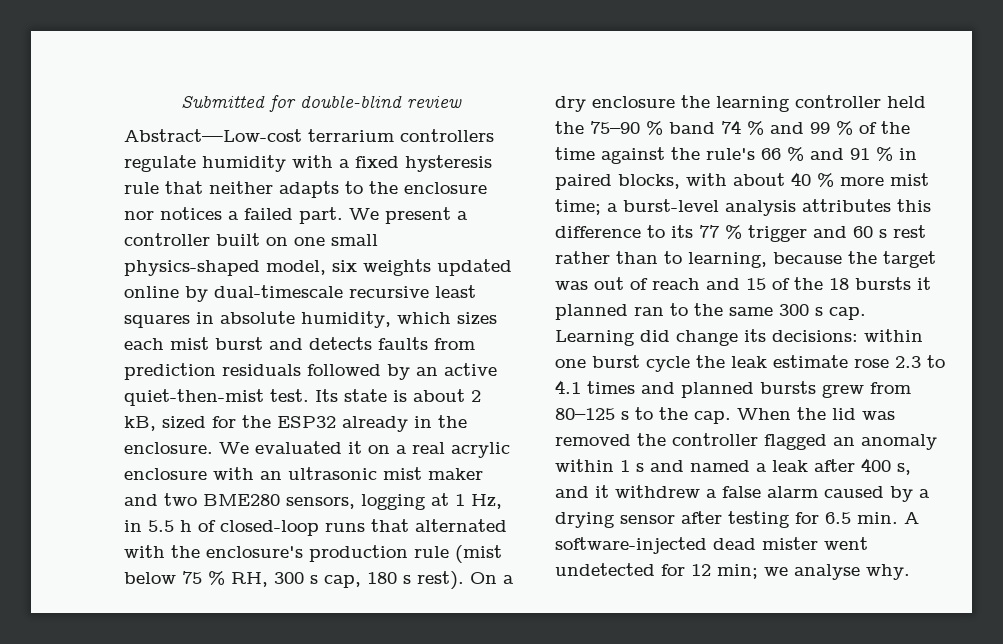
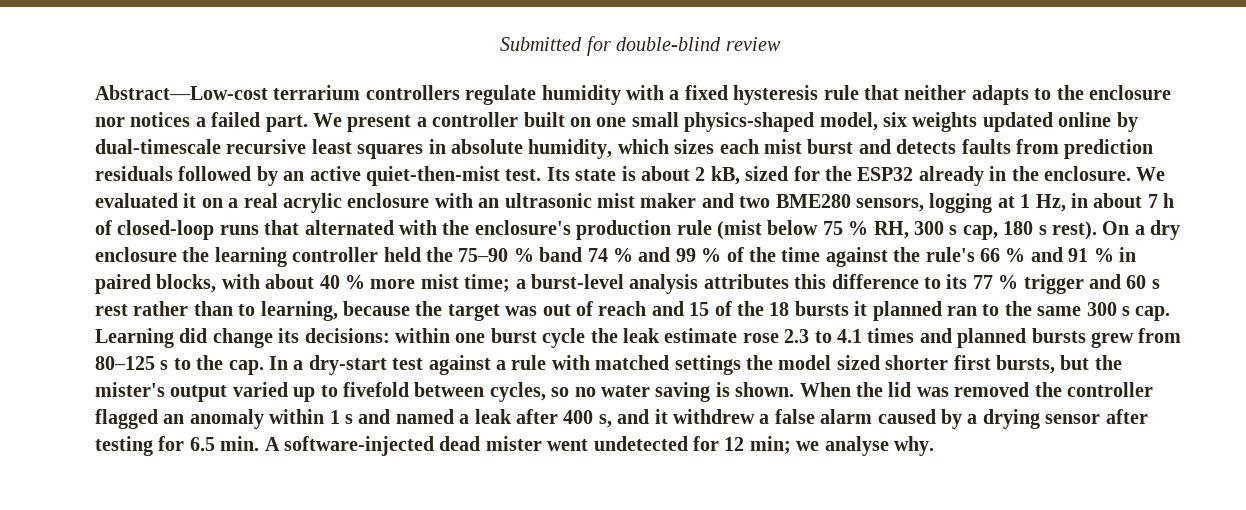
- We evaluated it on a real acrylic enclosure with an ultrasonic mist maker and two BME280 sensors, logging at 1 Hz, in 5.5 h of closed-loop runs that alternated with the enclosure's production rule (mist below 75 % RH, 300 s cap, 180 s rest).
+ We evaluated it on a real acrylic enclosure with an ultrasonic mist maker and two BME280 sensors, logging at 1 Hz, in about 7 h of closed-loop runs that alternated with the enclosure's production rule (mist below 75 % RH, 300 s cap, 180 s rest).
+ In a dry-start test against a rule with matched settings the model sized shorter first bursts, but the mister's output varied up to fivefold between cycles, so no water saving is shown.

